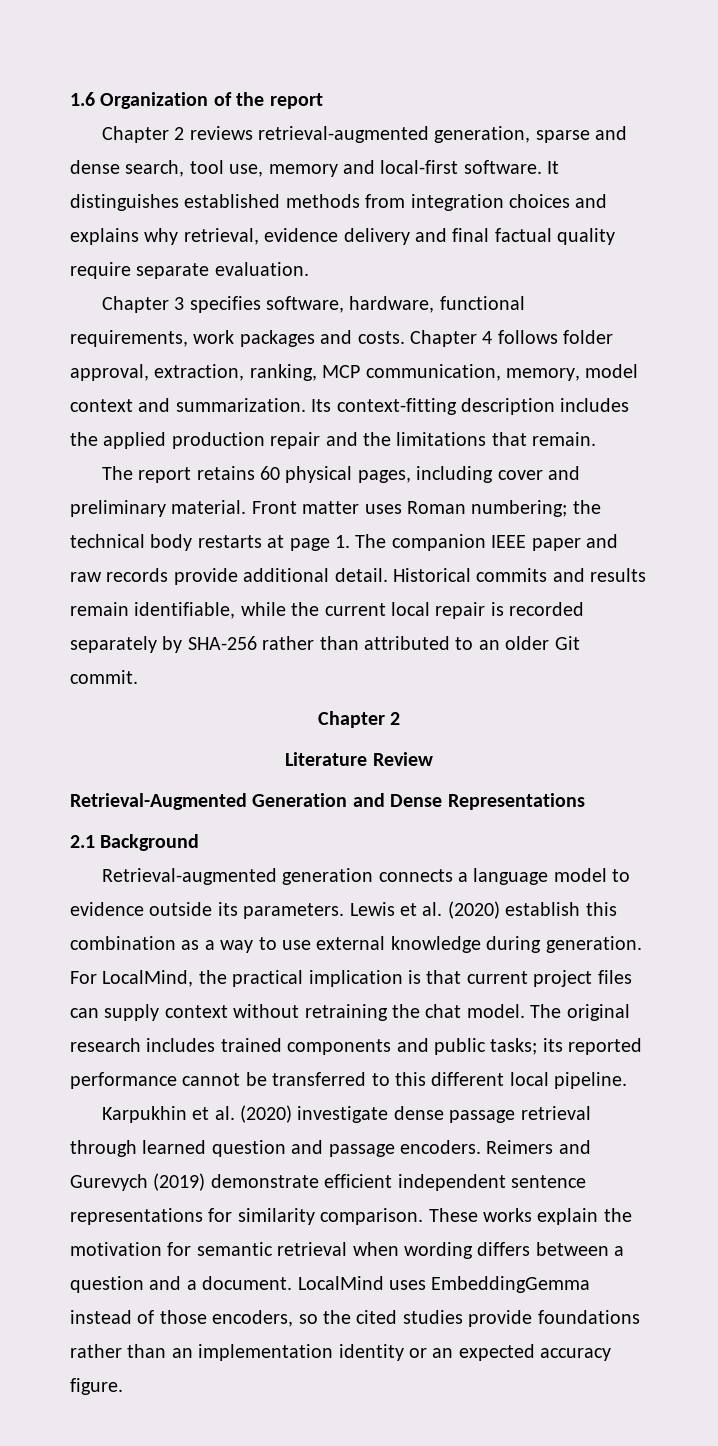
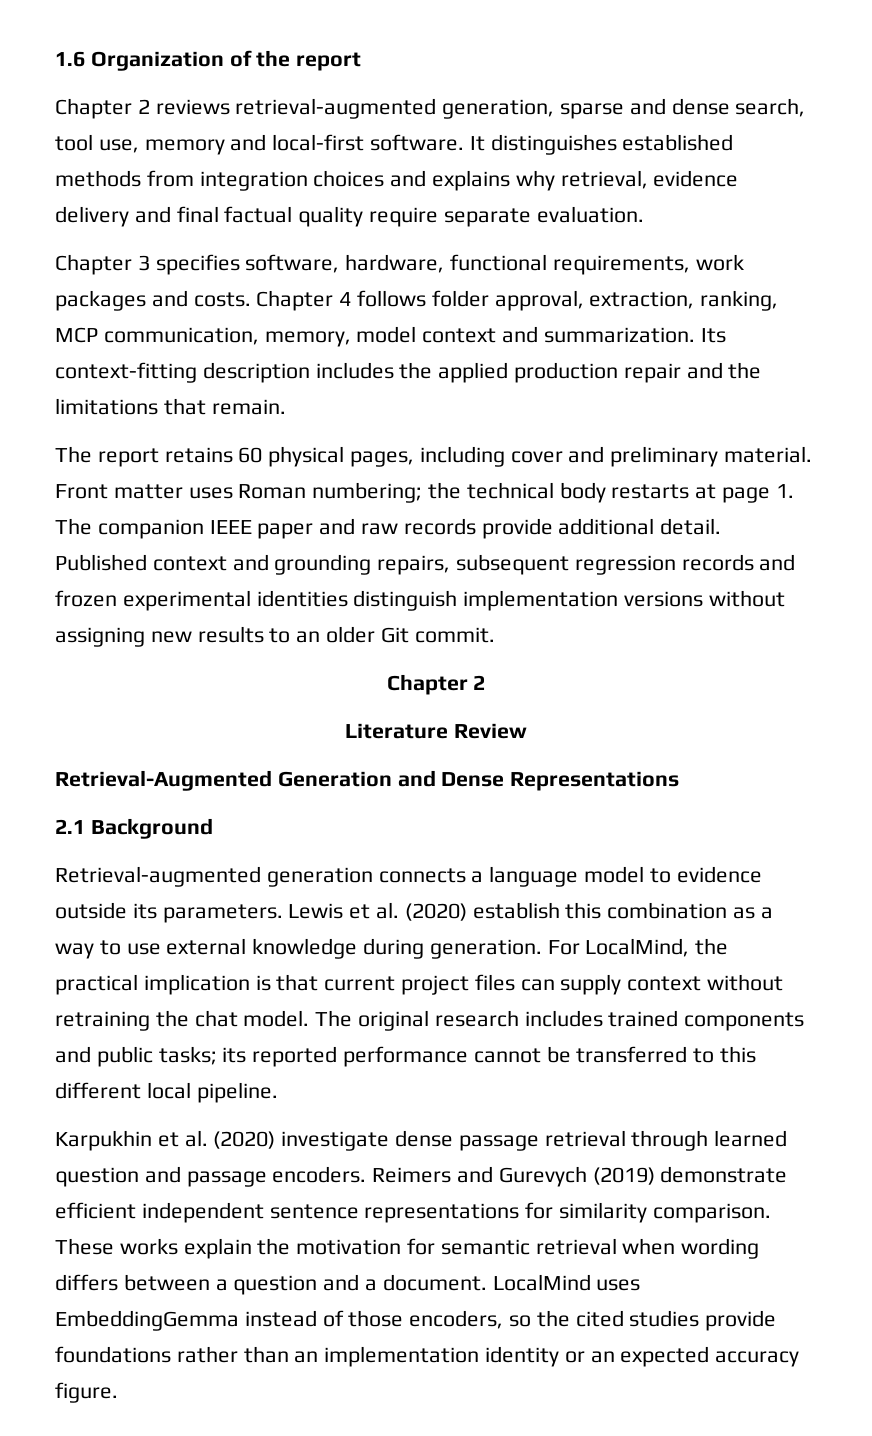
- Historical commits and results remain identifiable, while the current local repair is recorded separately by SHA-256 rather than attributed to an older Git commit.
+ Published context and grounding repairs, subsequent regression records and frozen experimental identities distinguish implementation versions without assigning new results to an older Git commit.

